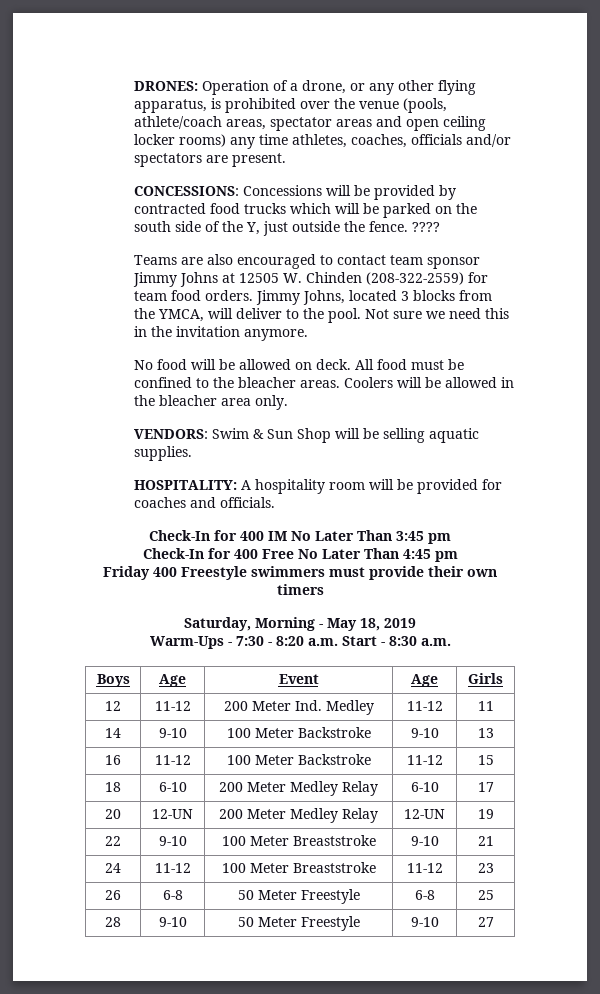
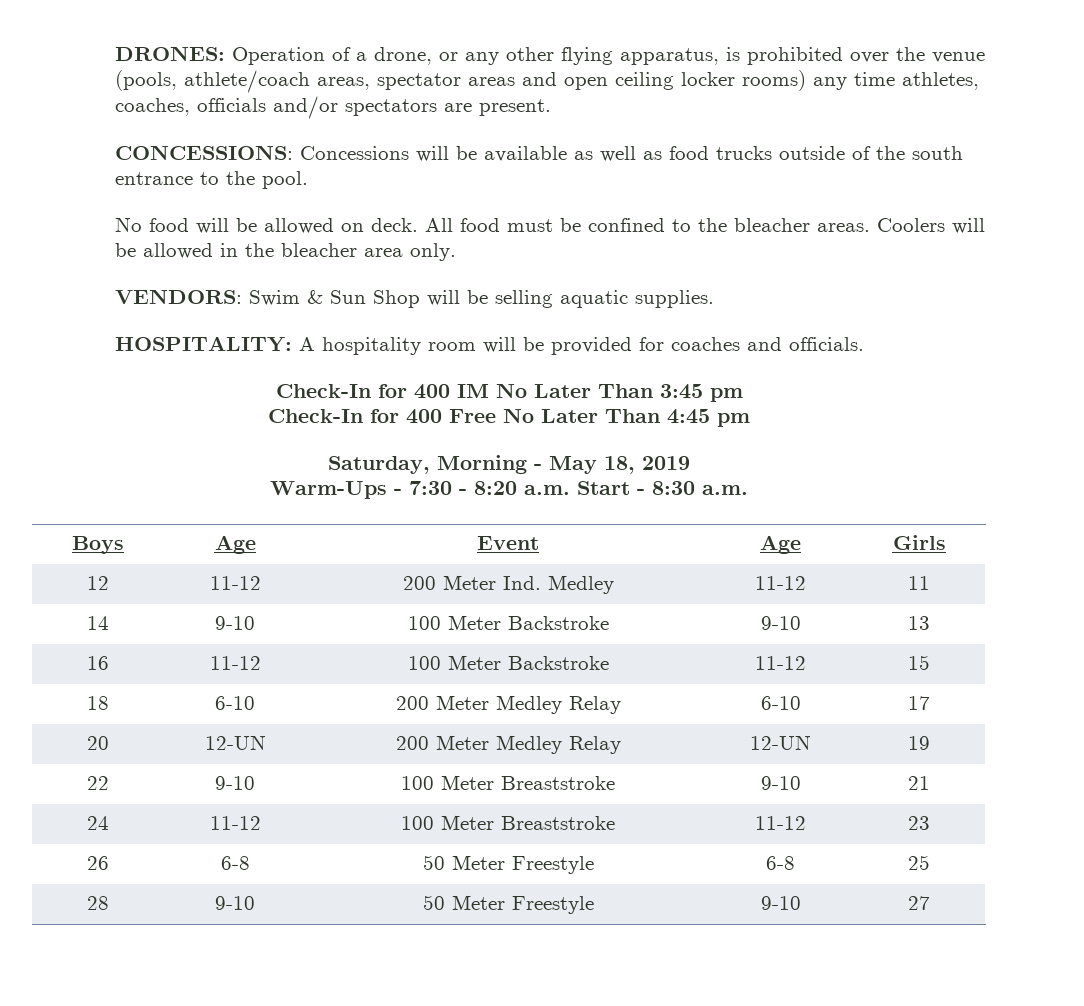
- CONCESSIONS: Concessions will be provided by contracted food trucks which will be parked on the south side of the Y, just outside the fence. ????
- Teams are also encouraged to contact team sponsor Jimmy Johns at 12505 W. Chinden (208-322-2559) for team food orders. Jimmy Johns, located 3 blocks from the YMCA, will deliver to the pool. Not sure we need this in the invitation anymore.
+ CONCESSIONS: Concessions will be available as well as food trucks outside of the south entrance to the pool.
- Friday 400 Freestyle swimmers must provide their own timers

